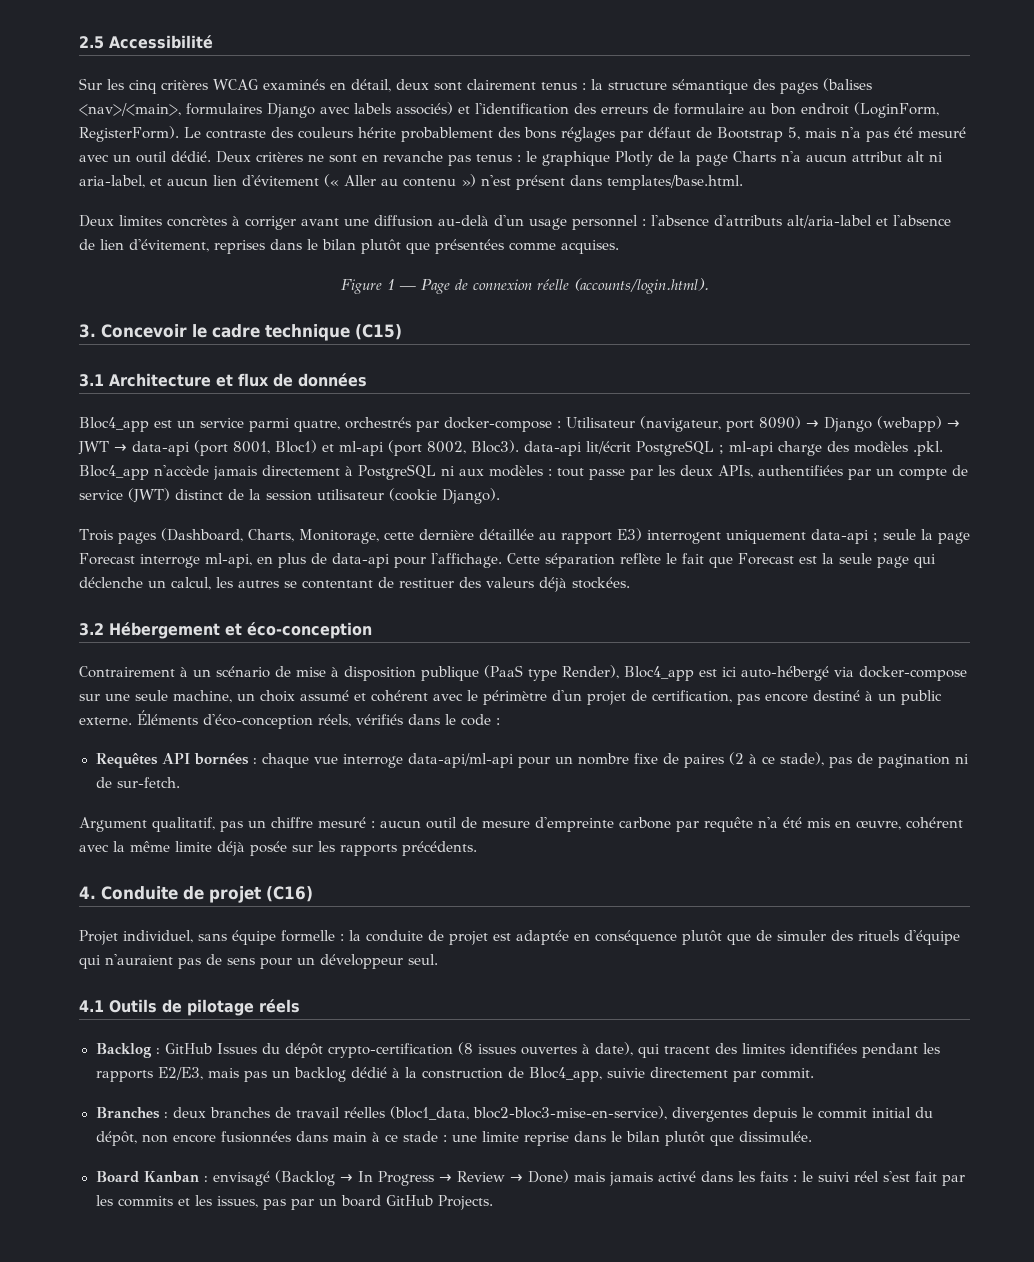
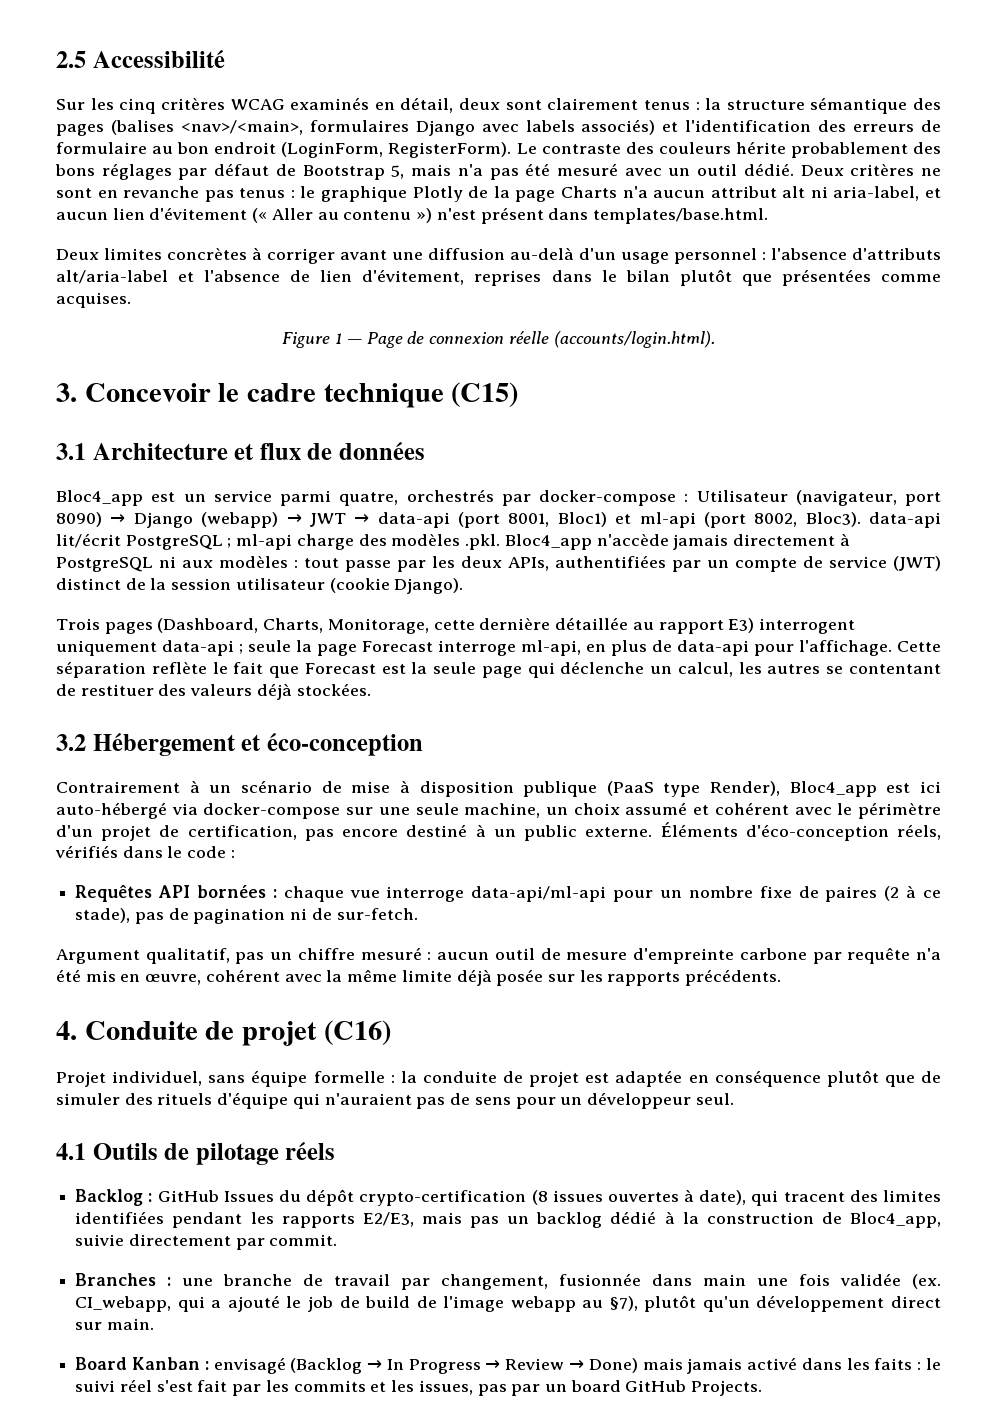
- Branches : deux branches de travail réelles (bloc1_data, bloc2-bloc3-mise-en-service), divergentes depuis le commit initial du dépôt, non encore fusionnées dans main à ce stade : une limite reprise dans le bilan plutôt que dissimulée.
+ Branches : une branche de travail par changement, fusionnée dans main une fois validée (ex. CI_webapp, qui a ajouté le job de build de l'image webapp au §7), plutôt qu'un développement direct sur main.

